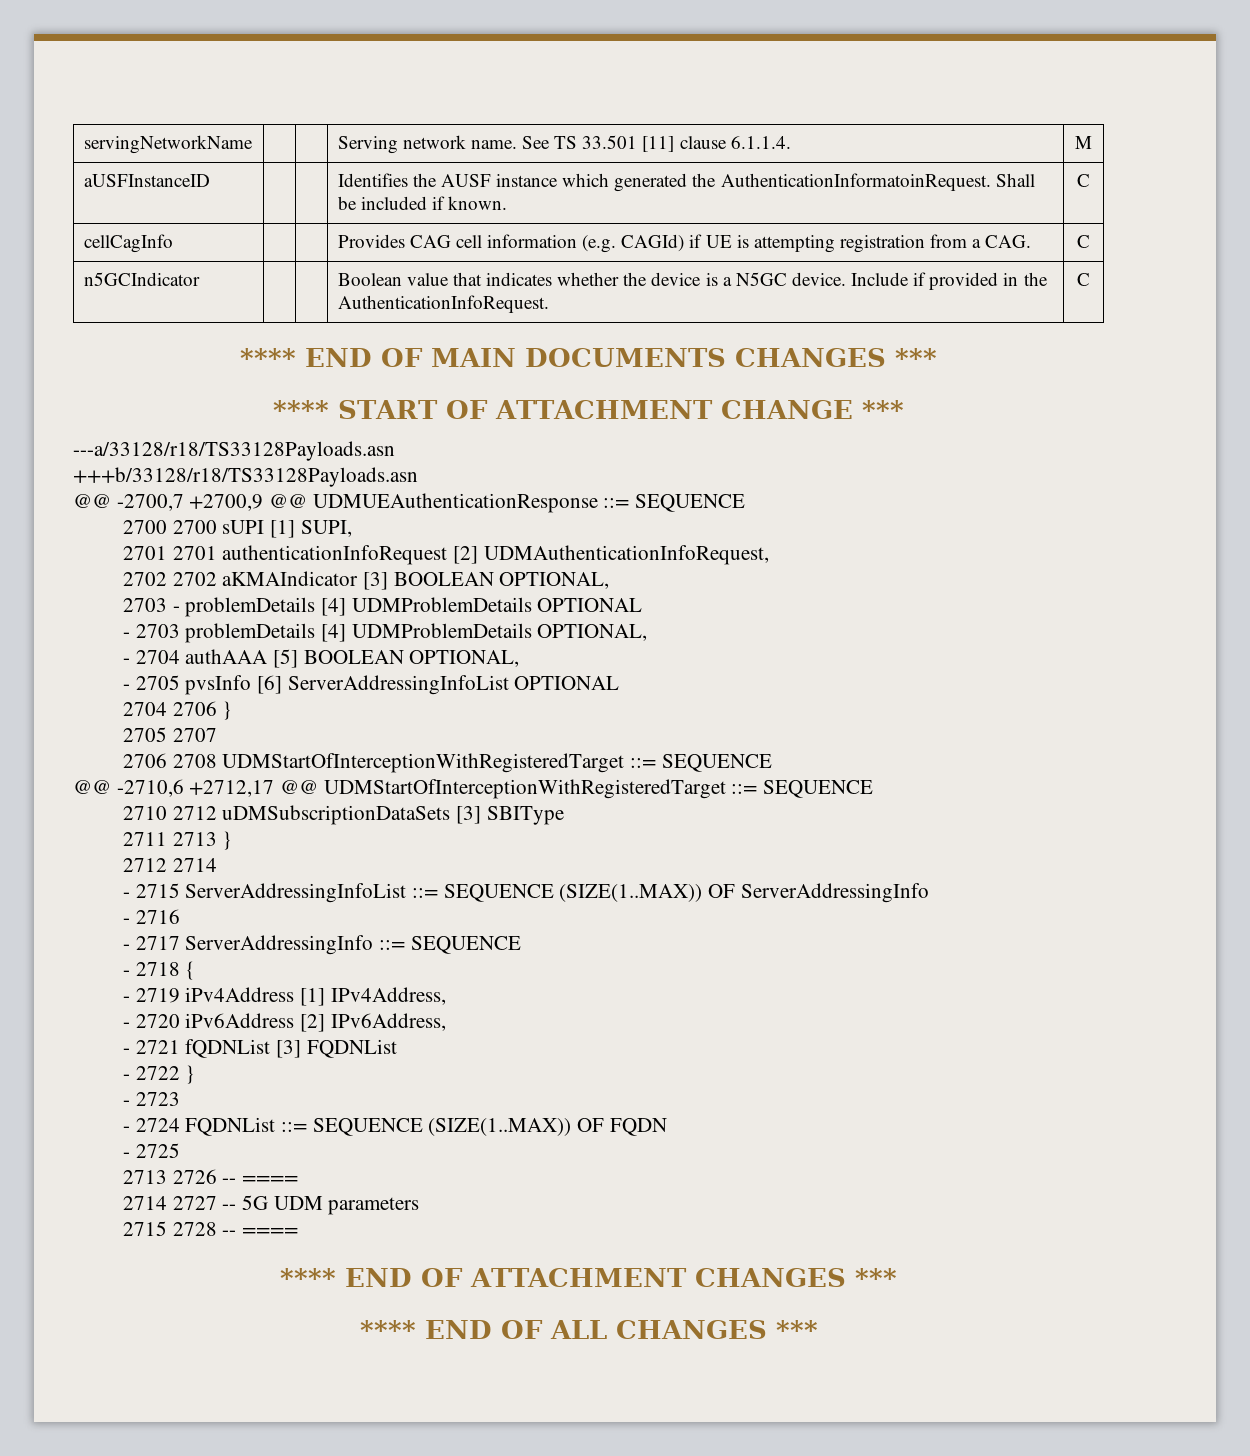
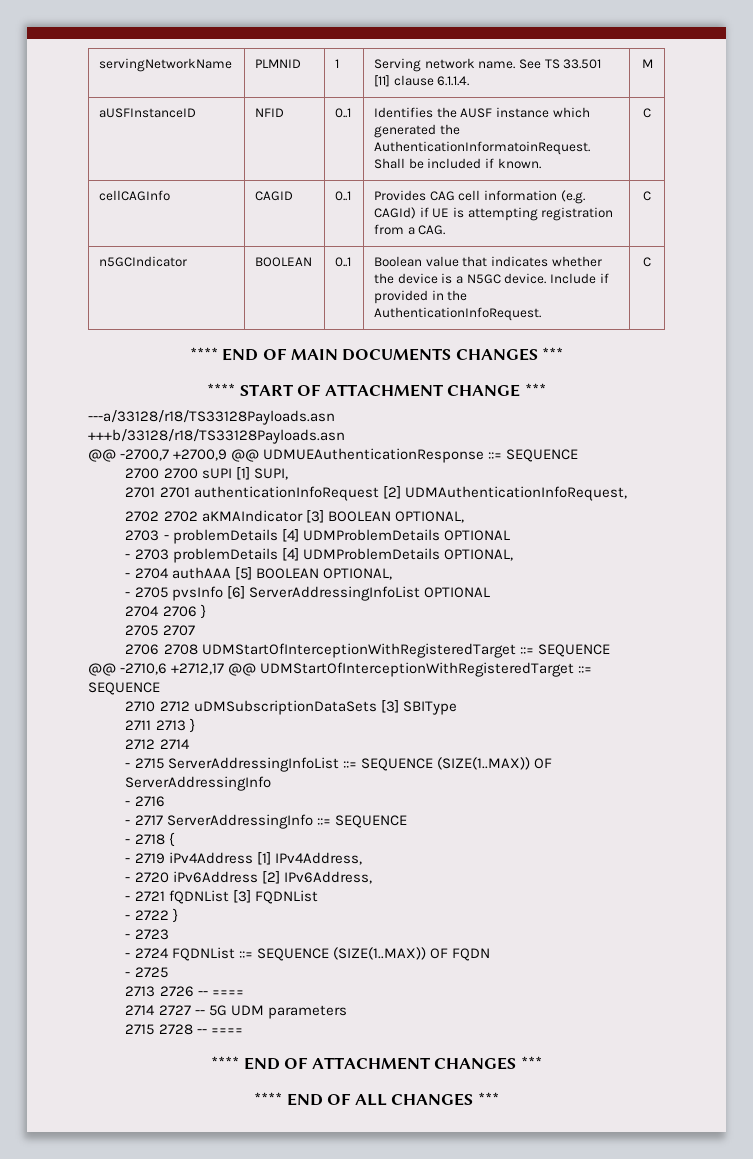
- servingNetworkName | | | Serving network name. See TS 33.501 [11] clause 6.1.1.4. | M
+ servingNetworkName | PLMNID | 1 | Serving network name. See TS 33.501 [11] clause 6.1.1.4. | M
- aUSFInstanceID | | | Identifies the AUSF instance which generated the AuthenticationInformatoinRequest. Shall be included if known. | C
+ aUSFInstanceID | NFID | 0..1 | Identifies the AUSF instance which generated the AuthenticationInformatoinRequest. Shall be included if known. | C
- cellCagInfo | | | Provides CAG cell information (e.g. CAGId) if UE is attempting registration from a CAG. | C
+ cellCAGInfo | CAGID | 0..1 | Provides CAG cell information (e.g. CAGId) if UE is attempting registration from a CAG. | C
- n5GCIndicator | | | Boolean value that indicates whether the device is a N5GC device. Include if provided in the AuthenticationInfoRequest. | C
+ n5GCIndicator | BOOLEAN | 0..1 | Boolean value that indicates whether the device is a N5GC device. Include if provided in the AuthenticationInfoRequest. | C

